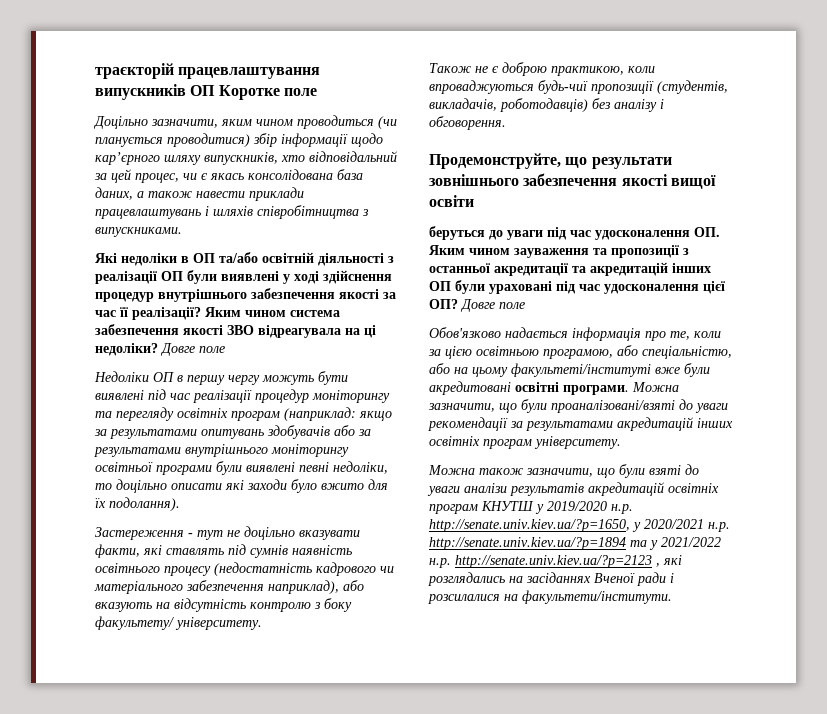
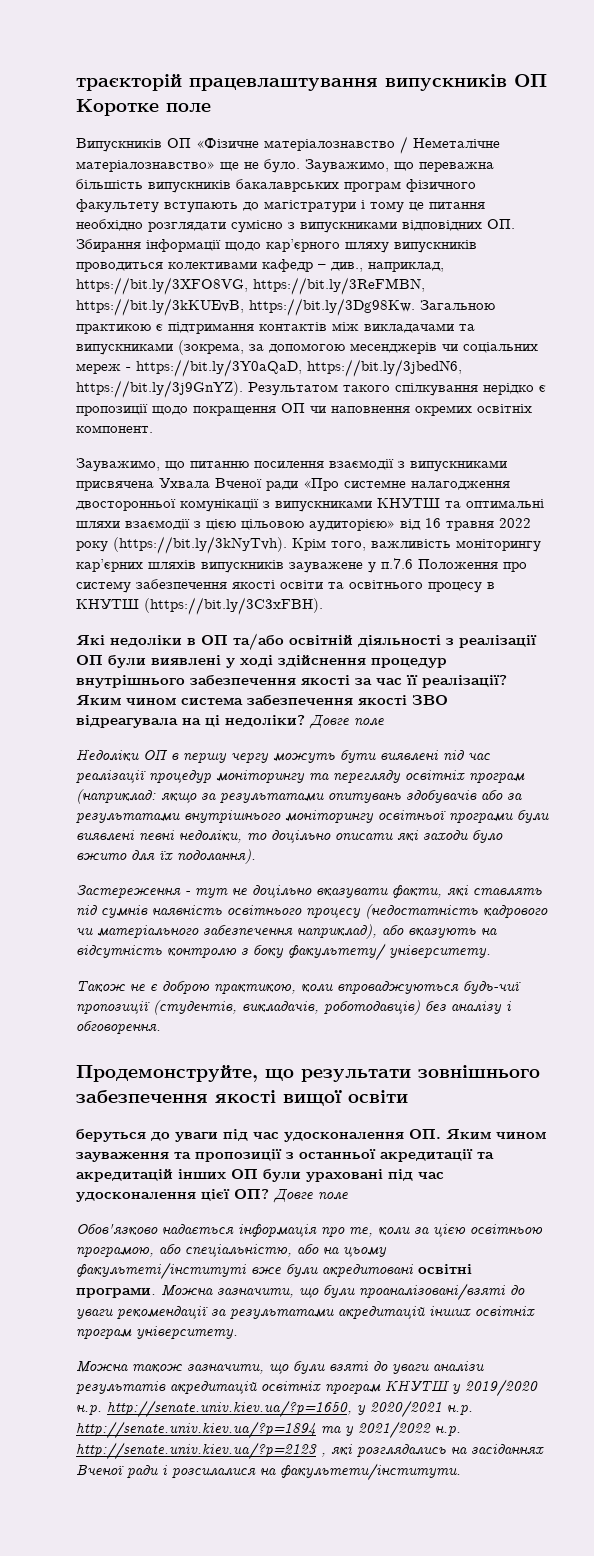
- Доцільно зазначити, яким чином проводиться (чи планується проводитися) збір інформації щодо кар’єрного шляху випускників, хто відповідальний за цей процес, чи є якась консолідована база даних, а також навести приклади працевлаштувань і шляхів співробітництва з випускниками.
+ Випускників ОП «Фізичне матеріалознавство / Неметалічне матеріалознавство» ще не було. Зауважимо, що переважна більшість випускників бакалаврських програм фізичного факультету вступають до магістратури і тому це питання необхідно розглядати сумісно з випускниками відповідних ОП. Збирання інформації щодо кар’єрного шляху випускників проводиться колективами кафедр – див., наприклад, https://bit.ly/3XFO8VG, https://bit.ly/3ReFMBN, https://bit.ly/3kKUEvB, https://bit.ly/3Dg98Kw. Загальною практикою є підтримання контактів між викладачами та випускниками (зокрема, за допомогою месенджерів чи соціальних мереж - https://bit.ly/3Y0aQaD, https://bit.ly/3jbedN6, https://bit.ly/3j9GnYZ). Результатом такого спілкування нерідко є пропозиції щодо покращення ОП чи наповнення окремих освітніх компонент.
+ Зауважимо, що питанню посилення взаємодії з випускниками присвячена Ухвала Вченої ради «Про системне налагодження двосторонньої комунікації з випускниками КНУТШ та оптимальні шляхи взаємодії з цією цільовою аудиторією» від 16 травня 2022 року (https://bit.ly/3kNyTvh). Крім того, важливість моніторингу кар’єрних шляхів випускників зауважене у п.7.6 Положення про систему забезпечення якості освіти та освітнього процесу в КНУТШ (https://bit.ly/3C3xFBH).

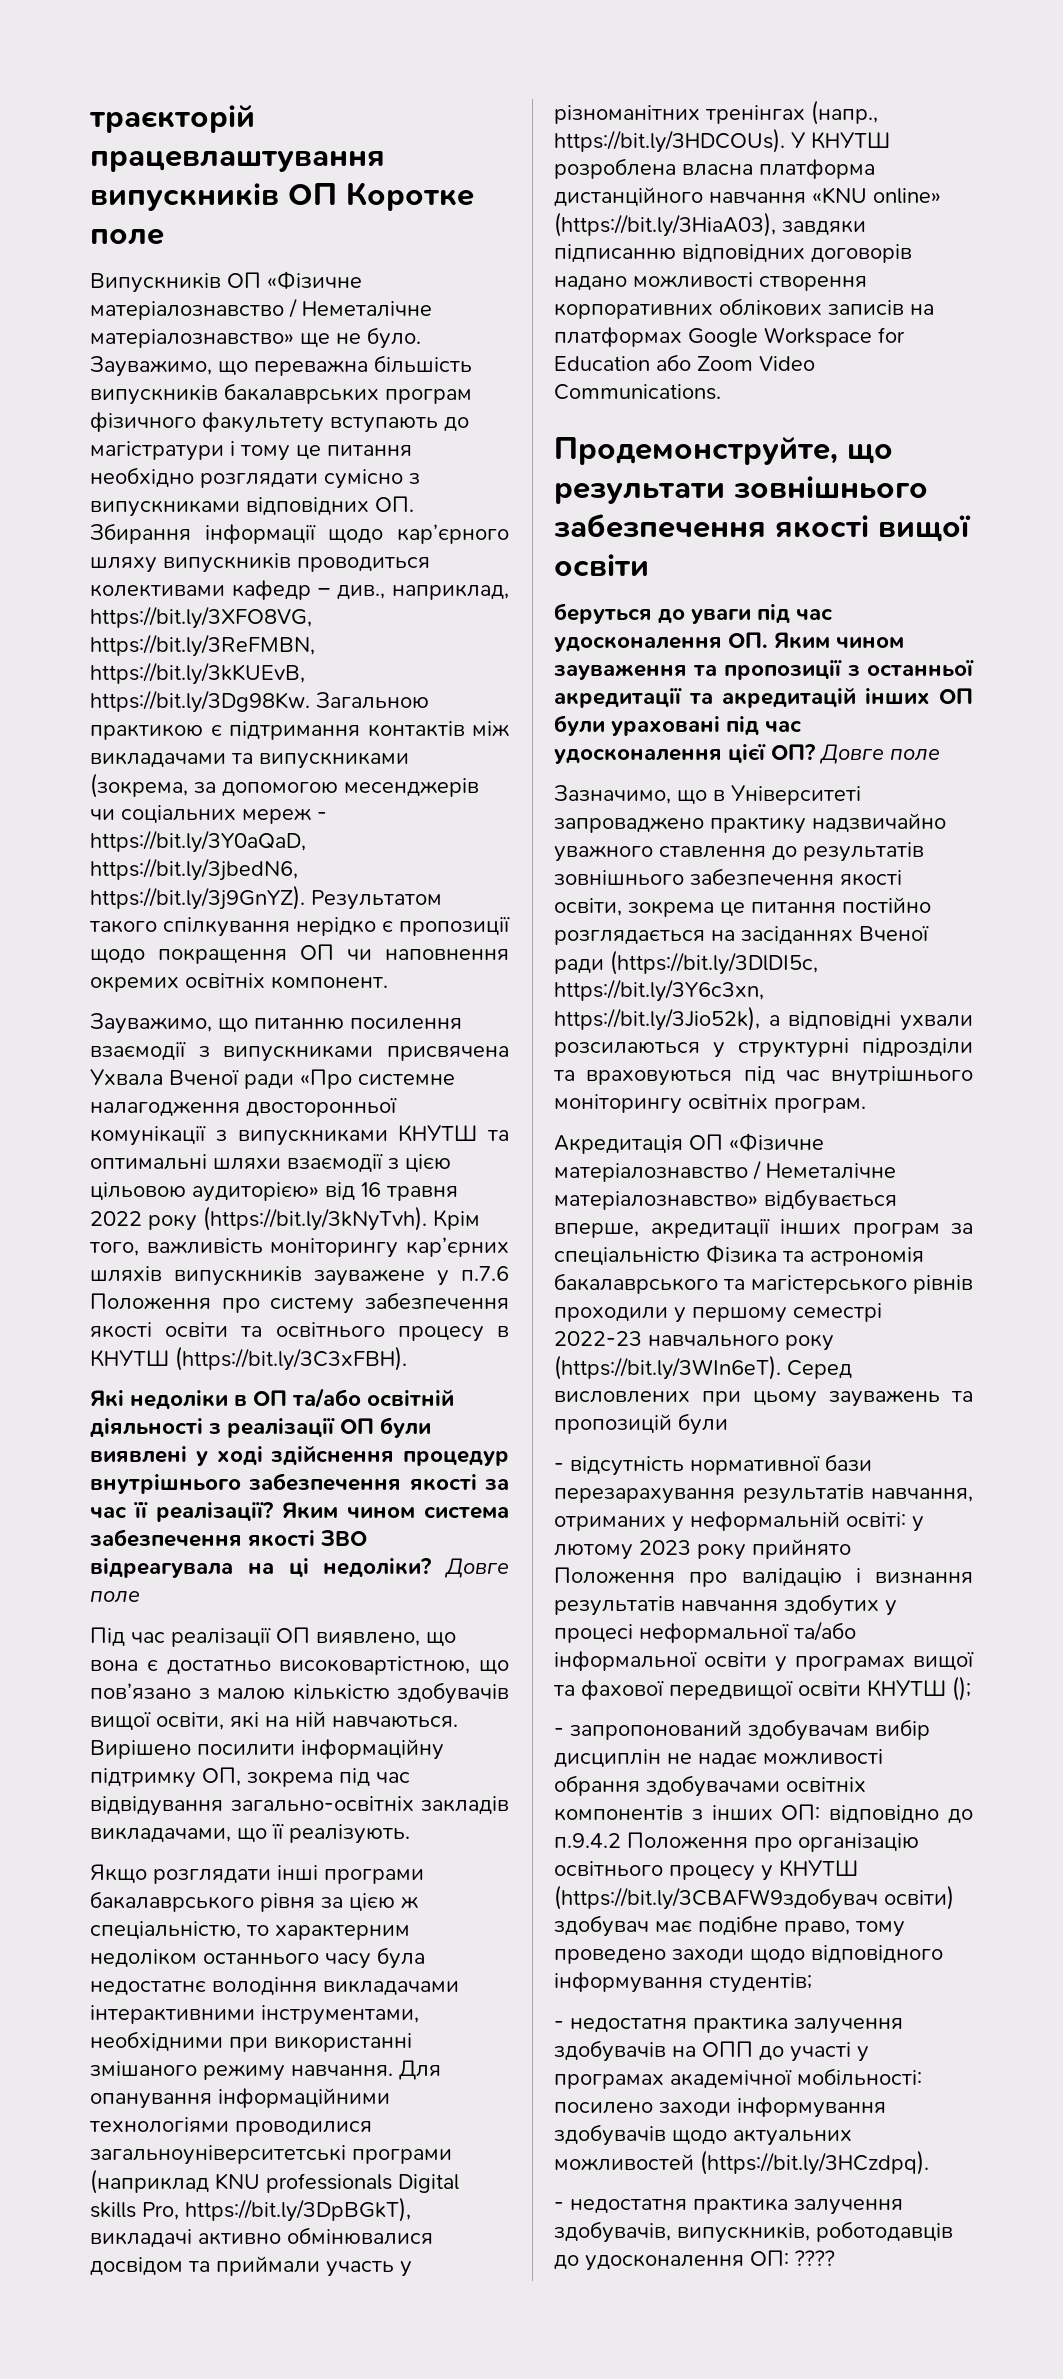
- Недоліки ОП в першу чергу можуть бути виявлені під час реалізації процедур моніторингу та перегляду освітніх програм (наприклад: якщо за результатами опитувань здобувачів або за результатами внутрішнього моніторингу освітньої програми були виявлені певні недоліки, то доцільно описати які заходи було вжито для їх подолання).
- Застереження - тут не доцільно вказувати факти, які ставлять під сумнів наявність освітнього процесу (недостатність кадрового чи матеріального забезпечення наприклад), або вказують на відсутність контролю з боку факультету/ університету.
- Також не є доброю практикою, коли впроваджуються будь-чиї пропозиції (студентів, викладачів, роботодавців) без аналізу і обговорення.
+ Під час реалізації ОП виявлено, що вона є достатньо високовартістною, що пов’язано з малою кількістю здобувачів вищої освіти, які на ній навчаються. Вирішено посилити інформаційну підтримку ОП, зокрема під час відвідування загально-освітніх закладів викладачами, що її реалізують.
+ Якщо розглядати інші програми бакалаврського рівня за цією ж спеціальністю, то характерним недоліком останнього часу була недостатнє володіння викладачами інтерактивними інструментами, необхідними при використанні змішаного режиму навчання. Для опанування інформаційними технологіями проводилися загальноуніверситетські програми (наприклад KNU professionals Digital skills Pro, https://bit.ly/3DpBGkT), викладачі активно обмінювалися досвідом та приймали участь у різноманітних тренінгах (напр., https://bit.ly/3HDCOUs). У КНУТШ розроблена власна платформа дистанційного навчання «KNU online» (https://bit.ly/3HiaA03), завдяки підписанню відповідних договорів надано можливості створення корпоративних облікових записів на платформах Google Workspace for Education або Zoom Video Communications.
- Обов'язково надається інформація про те, коли за цією освітньою програмою, або спеціальністю, або на цьому факультеті/інституті вже були акредитовані освітні програми. Можна зазначити, що були проаналізовані/взяті до уваги рекомендації за результатами акредитацій інших освітніх програм університету.
- Можна також зазначити, що були взяті до уваги аналізи результатів акредитацій освітніх програм КНУТШ у 2019/2020 н.р. http://senate.univ.kiev.ua/?p=1650, у 2020/2021 н.р. http://senate.univ.kiev.ua/?p=1894 та у 2021/2022 н.р. http://senate.univ.kiev.ua/?p=2123 , які розглядались на засіданнях Вченої ради і розсилалися на факультети/інститути.
+ Зазначимо, що в Університеті запроваджено практику надзвичайно уважного ставлення до результатів зовнішнього забезпечення якості освіти, зокрема це питання постійно розглядається на засіданнях Вченої ради (https://bit.ly/3DlDI5c, https://bit.ly/3Y6c3xn, https://bit.ly/3Jio52k), а відповідні ухвали розсилаються у структурні підрозділи та враховуються під час внутрішнього моніторингу освітніх програм.
+ Акредитація ОП «Фізичне матеріалознавство / Неметалічне матеріалознавство» відбувається вперше, акредитації інших програм за спеціальністю Фізика та астрономія бакалаврського та магістерського рівнів проходили у першому семестрі 2022-23 навчального року (https://bit.ly/3WIn6eT). Серед висловлених при цьому зауважень та пропозицій були
+ - відсутність нормативної бази перезарахування результатів навчання, отриманих у неформальній освіті: у лютому 2023 року прийнято Положення про валідацію і визнання результатів навчання здобутих у процесі неформальної та/або інформальної освіти у програмах вищої та фахової передвищої освіти КНУТШ ();
+ - запропонований здобувачам вибір дисциплін не надає можливості обрання здобувачами освітніх компонентів з інших ОП: відповідно до п.9.4.2 Положення про організацію освітнього процесу у КНУТШ (https://bit.ly/3CBAFW9здобувач освіти) здобувач має подібне право, тому проведено заходи щодо відповідного інформування студентів;
+ - недостатня практика залучення здобувачів на ОПП до участі у програмах академічної мобільності: посилено заходи інформування здобувачів щодо актуальних можливостей (https://bit.ly/3HCzdpq).
+ - недостатня практика залучення здобувачів, випускників, роботодавців до удосконалення ОП: ????

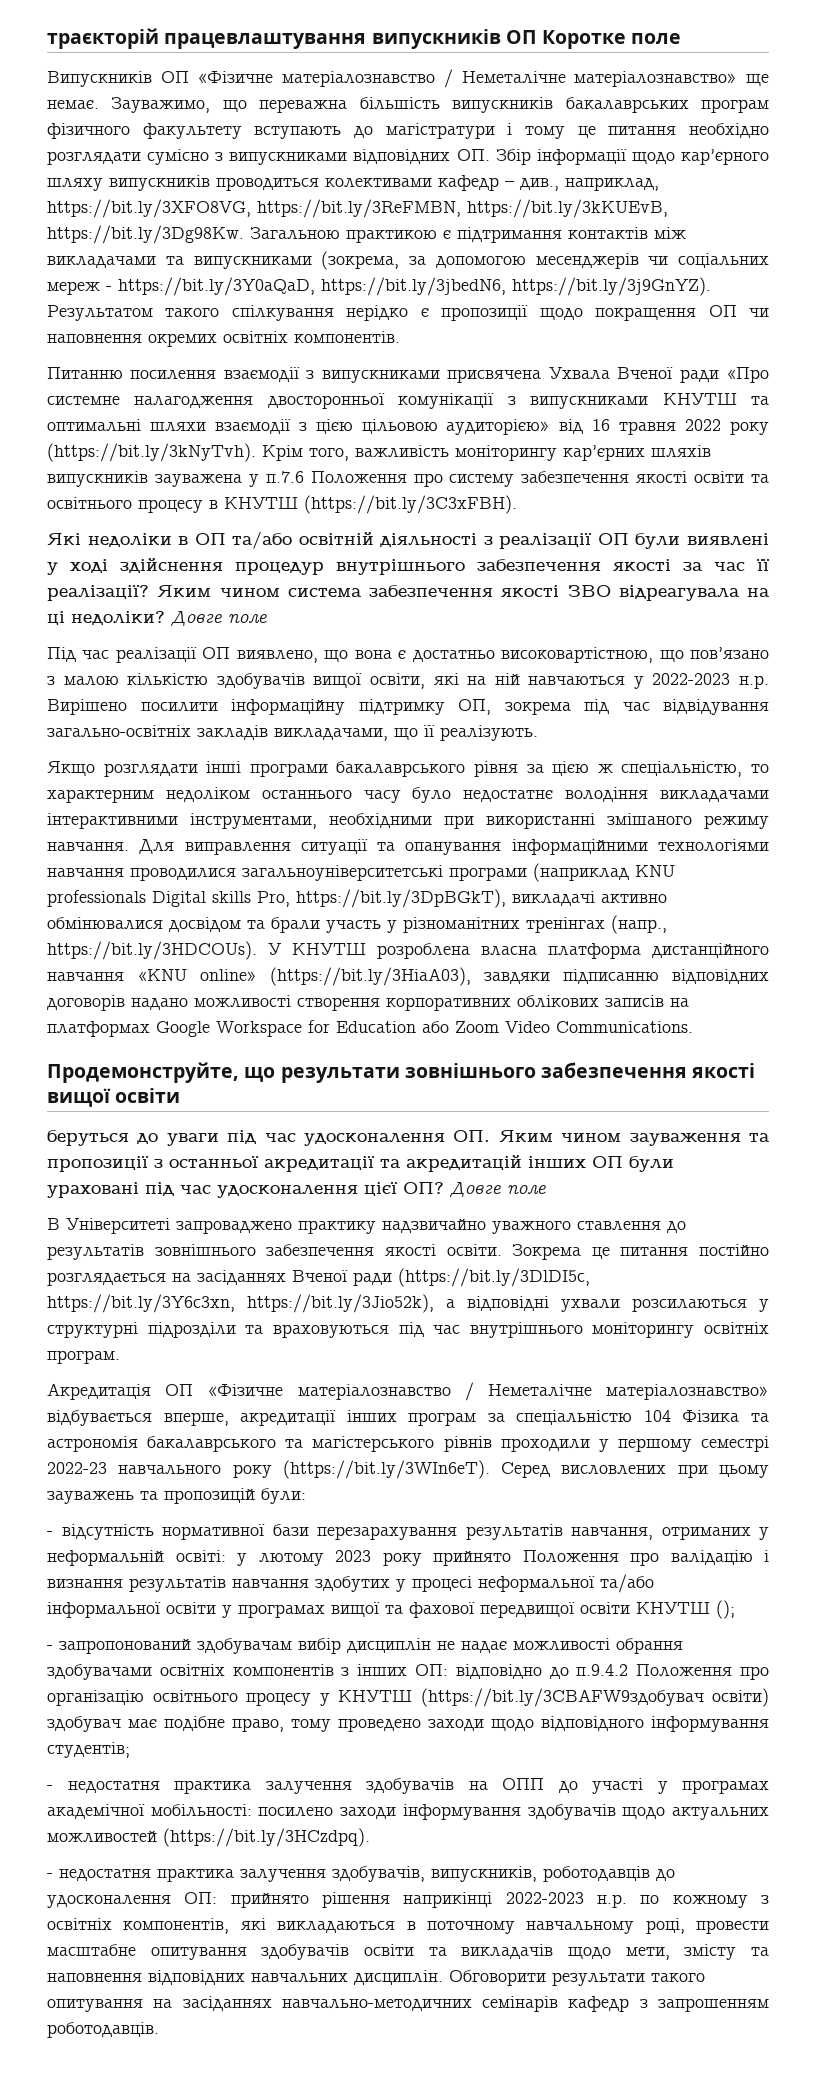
- Випускників ОП «Фізичне матеріалознавство / Неметалічне матеріалознавство» ще не було.
+ Випускників ОП «Фізичне матеріалознавство / Неметалічне матеріалознавство» ще немає.
- Зауважимо, що переважна більшість випускників бакалаврських програм фізичного факультету вступають до магістратури і тому це питання необхідно розглядати сумісно з випускниками відповідних ОП. Збирання інформації щодо кар’єрного шляху випускників проводиться колективами кафедр – див., наприклад, https://bit.ly/3XFO8VG, https://bit.ly/3ReFMBN, https://bit.ly/3kKUEvB, https://bit.ly/3Dg98Kw. Загальною практикою є підтримання контактів між викладачами та випускниками (зокрема, за допомогою месенджерів чи соціальних мереж - https://bit.ly/3Y0aQaD, https://bit.ly/3jbedN6, https://bit.ly/3j9GnYZ). Результатом такого спілкування нерідко є пропозиції щодо покращення ОП чи наповнення окремих освітніх компонент.
- Зауважимо, що питанню посилення взаємодії з випускниками присвячена Ухвала Вченої ради «Про системне налагодження двосторонньої комунікації з випускниками КНУТШ та оптимальні шляхи взаємодії з цією цільовою аудиторією» від 16 травня 2022 року (https://bit.ly/3kNyTvh). Крім того, важливість моніторингу кар’єрних шляхів випускників зауважене у п.7.6 Положення про систему забезпечення якості освіти та освітнього процесу в КНУТШ (https://bit.ly/3C3xFBH).
+ Зауважимо, що переважна більшість випускників бакалаврських програм фізичного факультету вступають до магістратури і тому це питання необхідно розглядати сумісно з випускниками відповідних ОП. Збір інформації щодо кар’єрного шляху випускників проводиться колективами кафедр – див., наприклад, https://bit.ly/3XFO8VG, https://bit.ly/3ReFMBN, https://bit.ly/3kKUEvB, https://bit.ly/3Dg98Kw. Загальною практикою є підтримання контактів між викладачами та випускниками (зокрема, за допомогою месенджерів чи соціальних мереж - https://bit.ly/3Y0aQaD, https://bit.ly/3jbedN6, https://bit.ly/3j9GnYZ). Результатом такого спілкування нерідко є пропозиції щодо покращення ОП чи наповнення окремих освітніх компонентів.
+ Питанню посилення взаємодії з випускниками присвячена Ухвала Вченої ради «Про системне налагодження двосторонньої комунікації з випускниками КНУТШ та оптимальні шляхи взаємодії з цією цільовою аудиторією» від 16 травня 2022 року (https://bit.ly/3kNyTvh). Крім того, важливість моніторингу кар’єрних шляхів випускників зауважена у п.7.6 Положення про систему забезпечення якості освіти та освітнього процесу в КНУТШ (https://bit.ly/3C3xFBH).
- Під час реалізації ОП виявлено, що вона є достатньо високовартістною, що пов’язано з малою кількістю здобувачів вищої освіти, які на ній навчаються. Вирішено посилити інформаційну підтримку ОП, зокрема під час відвідування загально-освітніх закладів викладачами, що її реалізують.
+ Під час реалізації ОП виявлено, що вона є достатньо високовартістною, що пов’язано з малою кількістю здобувачів вищої освіти, які на ній навчаються у 2022-2023 н.р. Вирішено посилити інформаційну підтримку ОП, зокрема під час відвідування загально-освітніх закладів викладачами, що її реалізують.
- Якщо розглядати інші програми бакалаврського рівня за цією ж спеціальністю, то характерним недоліком останнього часу була недостатнє володіння викладачами інтерактивними інструментами, необхідними при використанні змішаного режиму навчання.
+ Якщо розглядати інші програми бакалаврського рівня за цією ж спеціальністю, то характерним недоліком останнього часу було недостатнє володіння викладачами інтерактивними інструментами, необхідними при використанні змішаного режиму навчання.
- Для опанування інформаційними технологіями проводилися загальноуніверситетські програми (наприклад KNU professionals Digital skills Pro, https://bit.ly/3DpBGkT), викладачі активно обмінювалися досвідом та приймали участь у різноманітних тренінгах (напр., https://bit.ly/3HDCOUs). У КНУТШ розроблена власна платформа дистанційного навчання «KNU online» (https://bit.ly/3HiaA03), завдяки підписанню відповідних договорів надано можливості створення корпоративних облікових записів на платформах Google Workspace for Education або Zoom Video Communications.
+ Для виправлення ситуації та опанування інформаційними технологіями навчання проводилися загальноуніверситетські програми (наприклад KNU professionals Digital skills Pro, https://bit.ly/3DpBGkT), викладачі активно обмінювалися досвідом та брали участь у різноманітних тренінгах (напр., https://bit.ly/3HDCOUs). У КНУТШ розроблена власна платформа дистанційного навчання «KNU online» (https://bit.ly/3HiaA03), завдяки підписанню відповідних договорів надано можливості створення корпоративних облікових записів на платформах Google Workspace for Education або Zoom Video Communications.
- Зазначимо, що в Університеті запроваджено практику надзвичайно уважного ставлення до результатів зовнішнього забезпечення якості освіти, зокрема це питання постійно розглядається на засіданнях Вченої ради (https://bit.ly/3DlDI5c, https://bit.ly/3Y6c3xn, https://bit.ly/3Jio52k), а відповідні ухвали розсилаються у структурні підрозділи та враховуються під час внутрішнього моніторингу освітніх програм.
+ В Університеті запроваджено практику надзвичайно уважного ставлення до результатів зовнішнього забезпечення якості освіти. Зокрема це питання постійно розглядається на засіданнях Вченої ради (https://bit.ly/3DlDI5c, https://bit.ly/3Y6c3xn, https://bit.ly/3Jio52k), а відповідні ухвали розсилаються у структурні підрозділи та враховуються під час внутрішнього моніторингу освітніх програм.
- Акредитація ОП «Фізичне матеріалознавство / Неметалічне матеріалознавство» відбувається вперше, акредитації інших програм за спеціальністю Фізика та астрономія бакалаврського та магістерського рівнів проходили у першому семестрі 2022-23 навчального року (https://bit.ly/3WIn6eT). Серед висловлених при цьому зауважень та пропозицій були
+ Акредитація ОП «Фізичне матеріалознавство / Неметалічне матеріалознавство» відбувається вперше, акредитації інших програм за спеціальністю 104 Фізика та астрономія бакалаврського та магістерського рівнів проходили у першому семестрі 2022-23 навчального року (https://bit.ly/3WIn6eT). Серед висловлених при цьому зауважень та пропозицій були:
- - недостатня практика залучення здобувачів, випускників, роботодавців до удосконалення ОП: ????
+ - недостатня практика залучення здобувачів, випускників, роботодавців до удосконалення ОП: прийнято рішення наприкінці 2022-2023 н.р. по кожному з освітніх компонентів, які викладаються в поточному навчальному році, провести масштабне опитування здобувачів освіти та викладачів щодо мети, змісту та наповнення відповідних навчальних дисциплін. Обговорити результати такого опитування на засіданнях навчально-методичних семінарів кафедр з запрошенням роботодавців.

